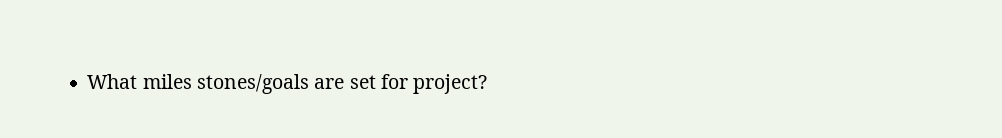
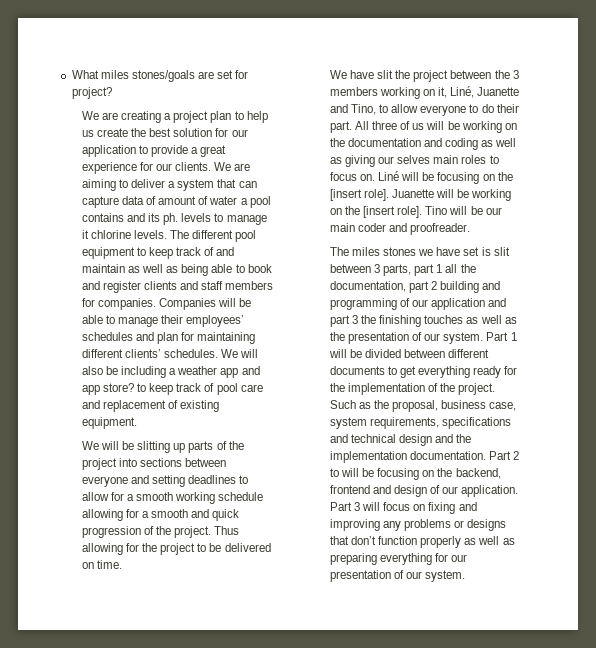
+ We are creating a project plan to help us create the best solution for our application to provide a great experience for our clients. We are aiming to deliver a system that can capture data of amount of water a pool contains and its ph. levels to manage it chlorine levels. The different pool equipment to keep track of and maintain as well as being able to book and register clients and staff members for companies. Companies will be able to manage their employees’ schedules and plan for maintaining different clients’ schedules. We will also be including a weather app and app store? to keep track of pool care and replacement of existing equipment.
+ We will be slitting up parts of the project into sections between everyone and setting deadlines to allow for a smooth working schedule allowing for a smooth and quick progression of the project. Thus allowing for the project to be delivered on time.
+ We have slit the project between the 3 members working on it, Liné, Juanette and Tino, to allow everyone to do their part. All three of us will be working on the documentation and coding as well as giving our selves main roles to focus on. Liné will be focusing on the [insert role]. Juanette will be working on the [insert role]. Tino will be our main coder and proofreader.
+ The miles stones we have set is slit between 3 parts, part 1 all the documentation, part 2 building and programming of our application and part 3 the finishing touches as well as the presentation of our system. Part 1 will be divided between different documents to get everything ready for the implementation of the project. Such as the proposal, business case, system requirements, specifications and technical design and the implementation documentation. Part 2 to will be focusing on the backend, frontend and design of our application. Part 3 will focus on fixing and improving any problems or designs that don’t function properly as well as preparing everything for our presentation of our system.

